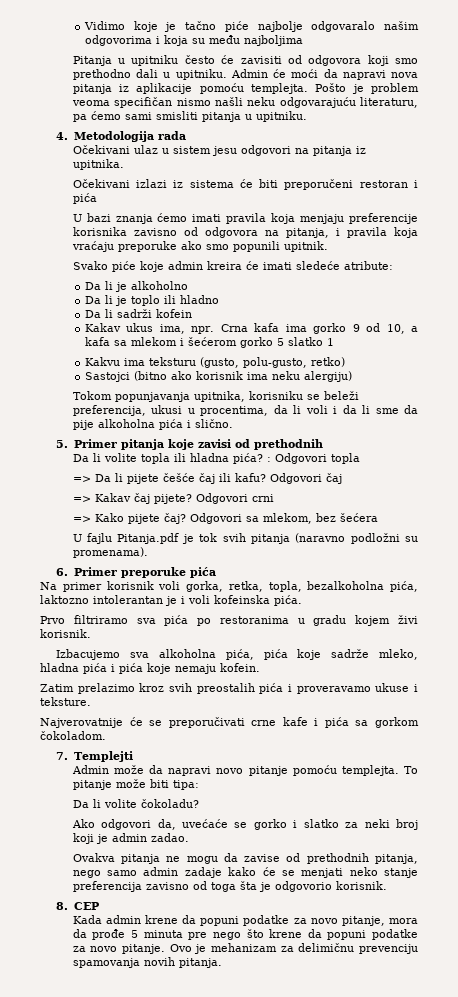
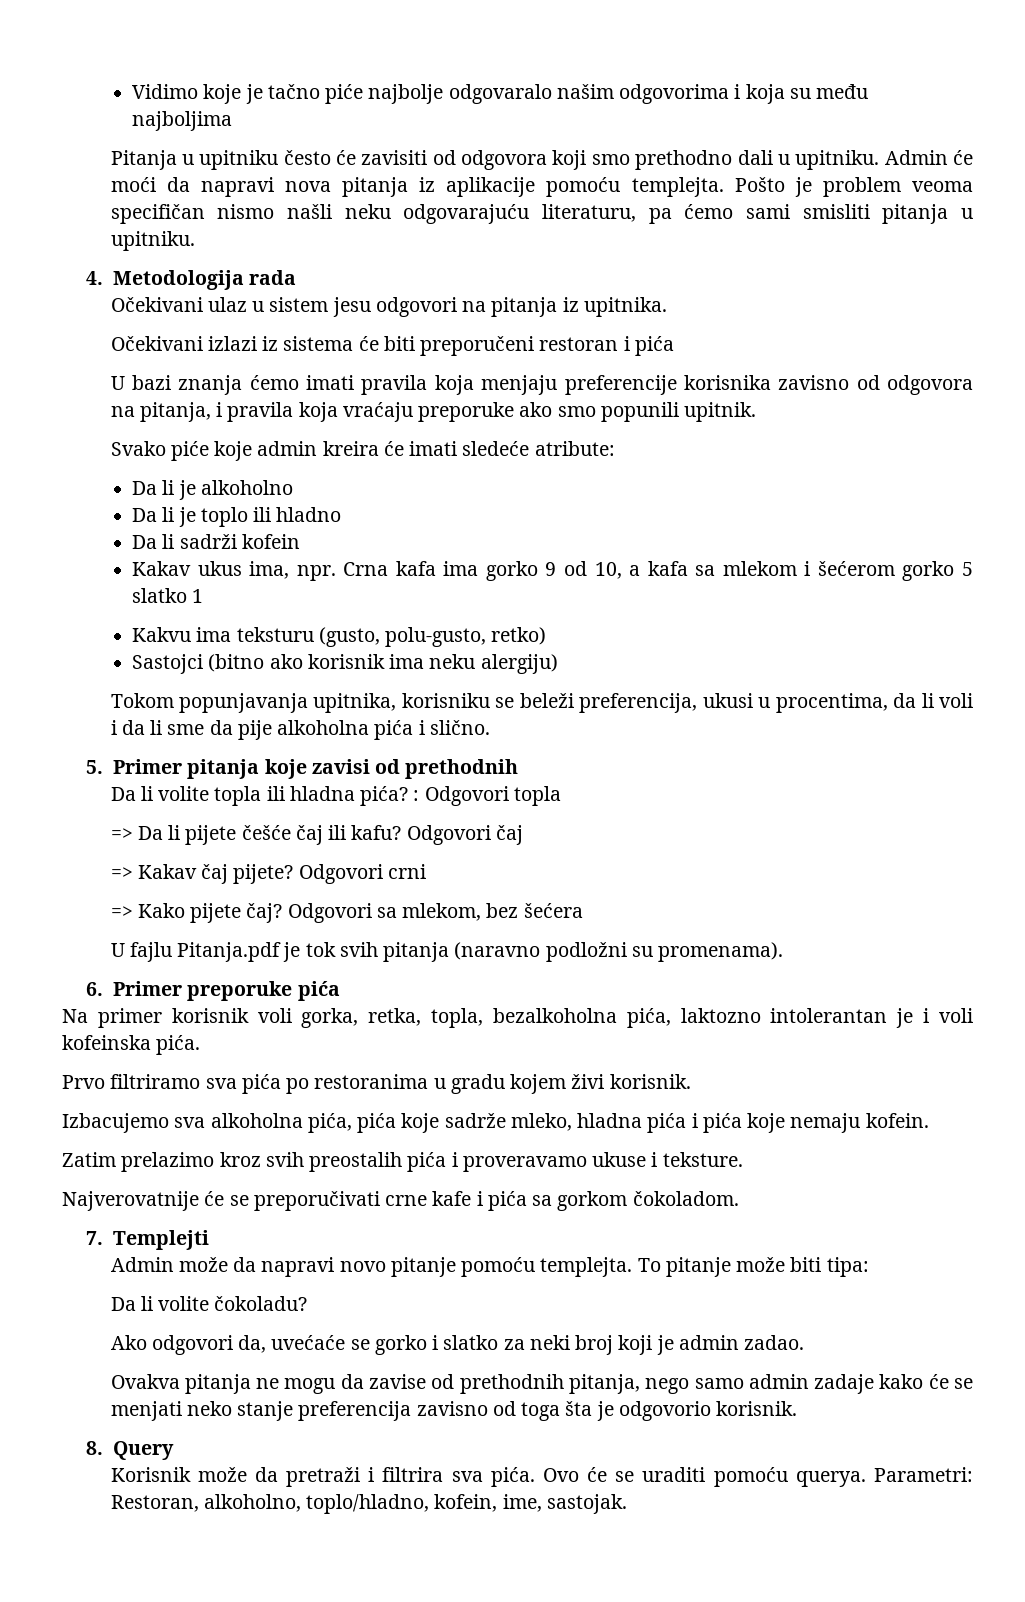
- 8. CEP
- Kada admin krene da popuni podatke za novo pitanje, mora da prođe 5 minuta pre nego što krene da popuni podatke za novo pitanje. Ovo je mehanizam za delimičnu prevenciju spamovanja novih pitanja.
+ 8. Query
+ Korisnik može da pretraži i filtrira sva pića. Ovo će se uraditi pomoću querya. Parametri: Restoran, alkoholno, toplo/hladno, kofein, ime, sastojak.

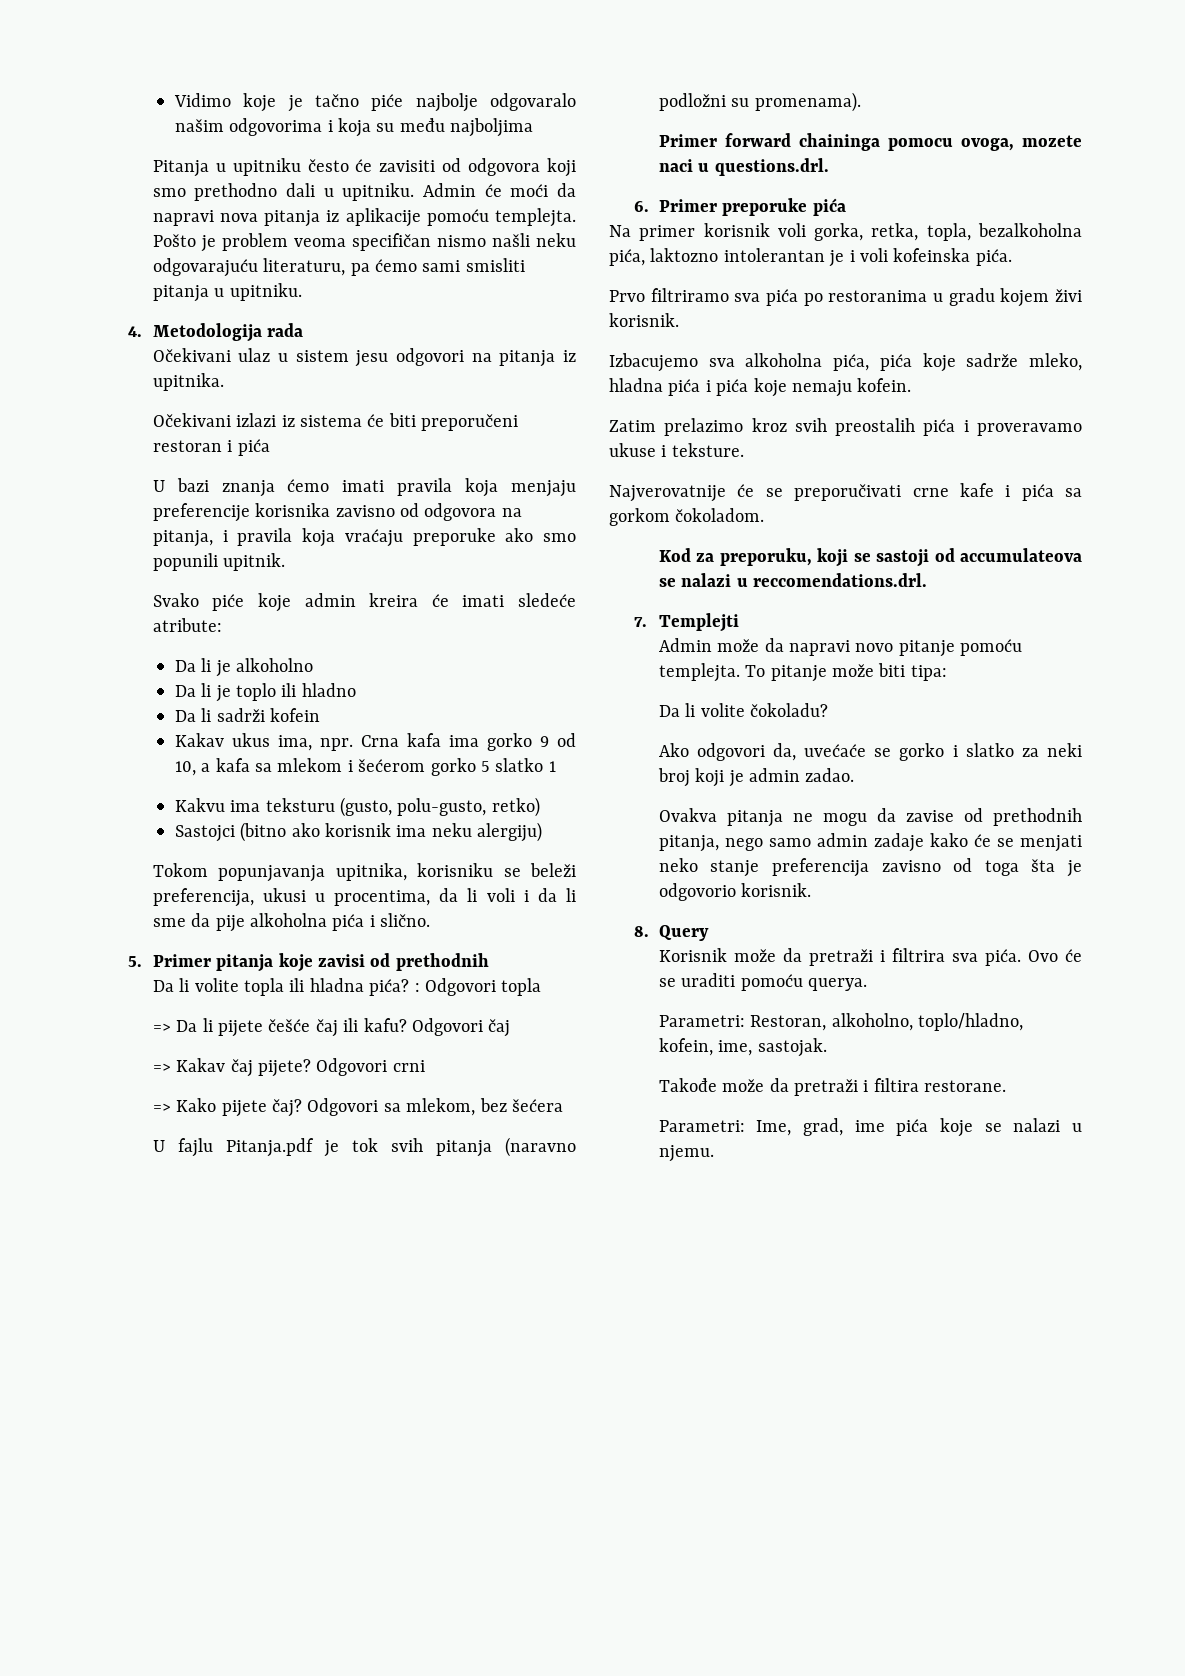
+ Primer forward chaininga pomocu ovoga, mozete naci u questions.drl.
+ Kod za preporuku, koji se sastoji od accumulateova se nalazi u reccomendations.drl.
- Ovo će se uraditi pomoću querya. Parametri: Restoran, alkoholno, toplo/hladno, kofein, ime, sastojak.
+ Ovo će se uraditi pomoću querya.
+ Parametri: Restoran, alkoholno, toplo/hladno, kofein, ime, sastojak.
+ Takođe može da pretraži i filtira restorane.
+ Parametri: Ime, grad, ime pića koje se nalazi u njemu.

